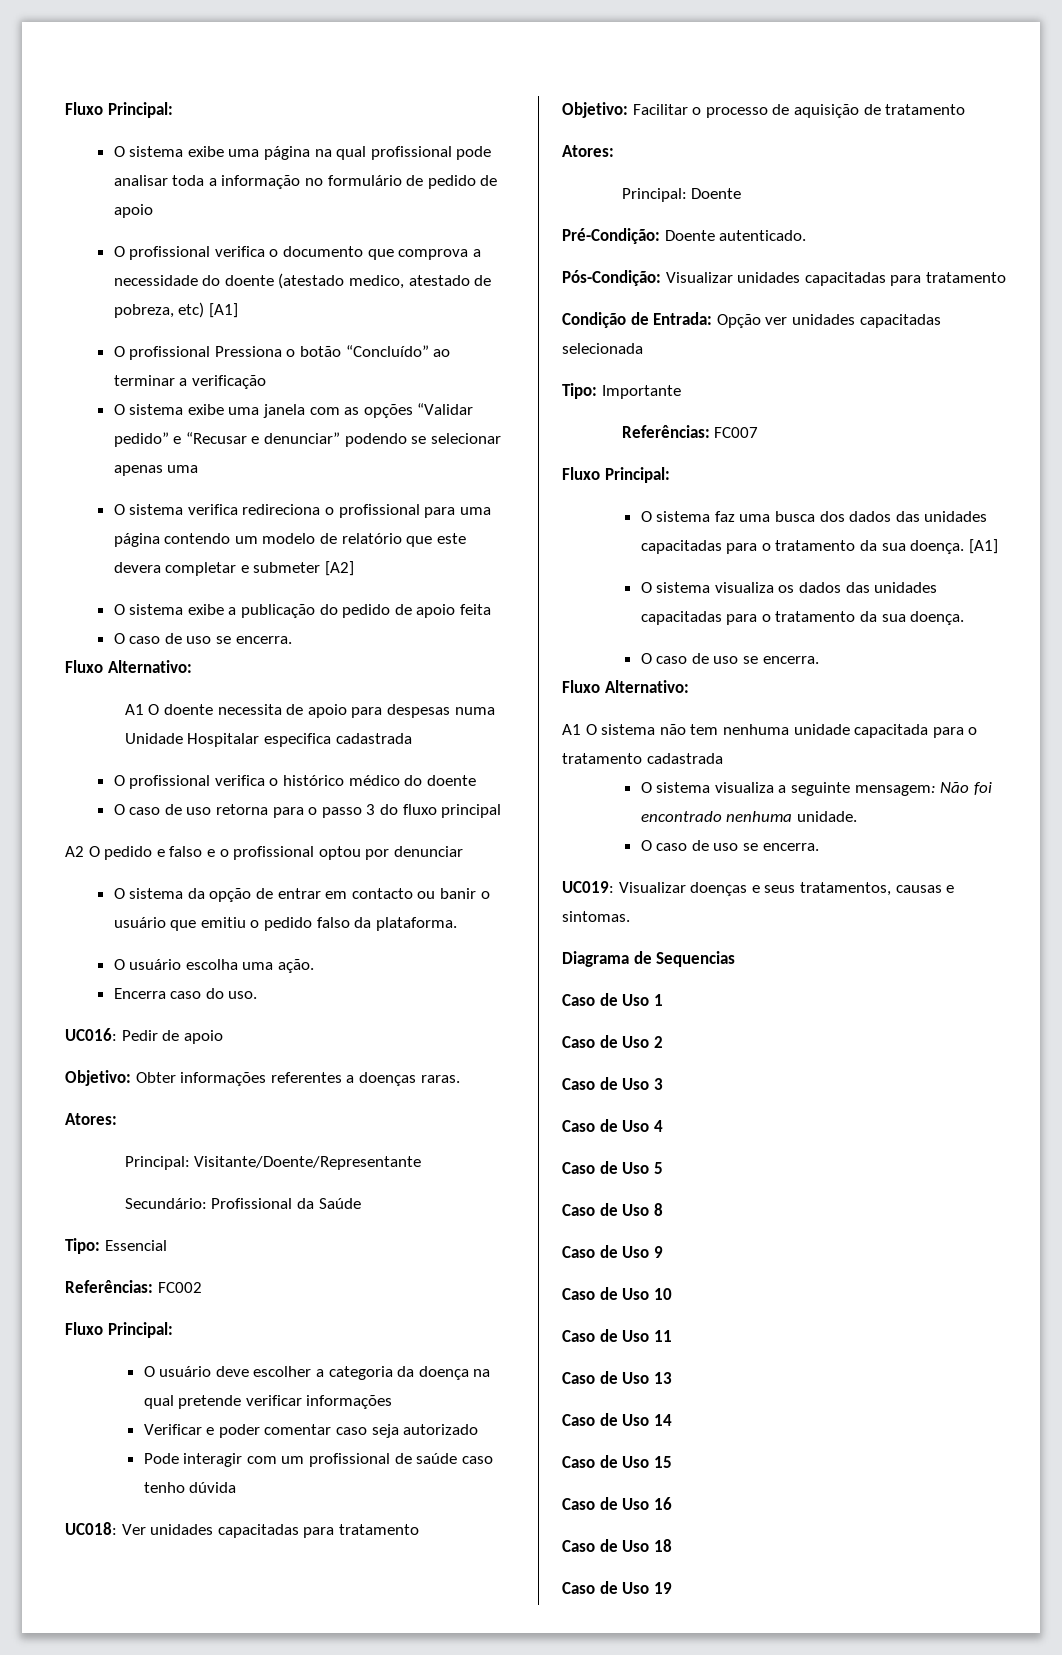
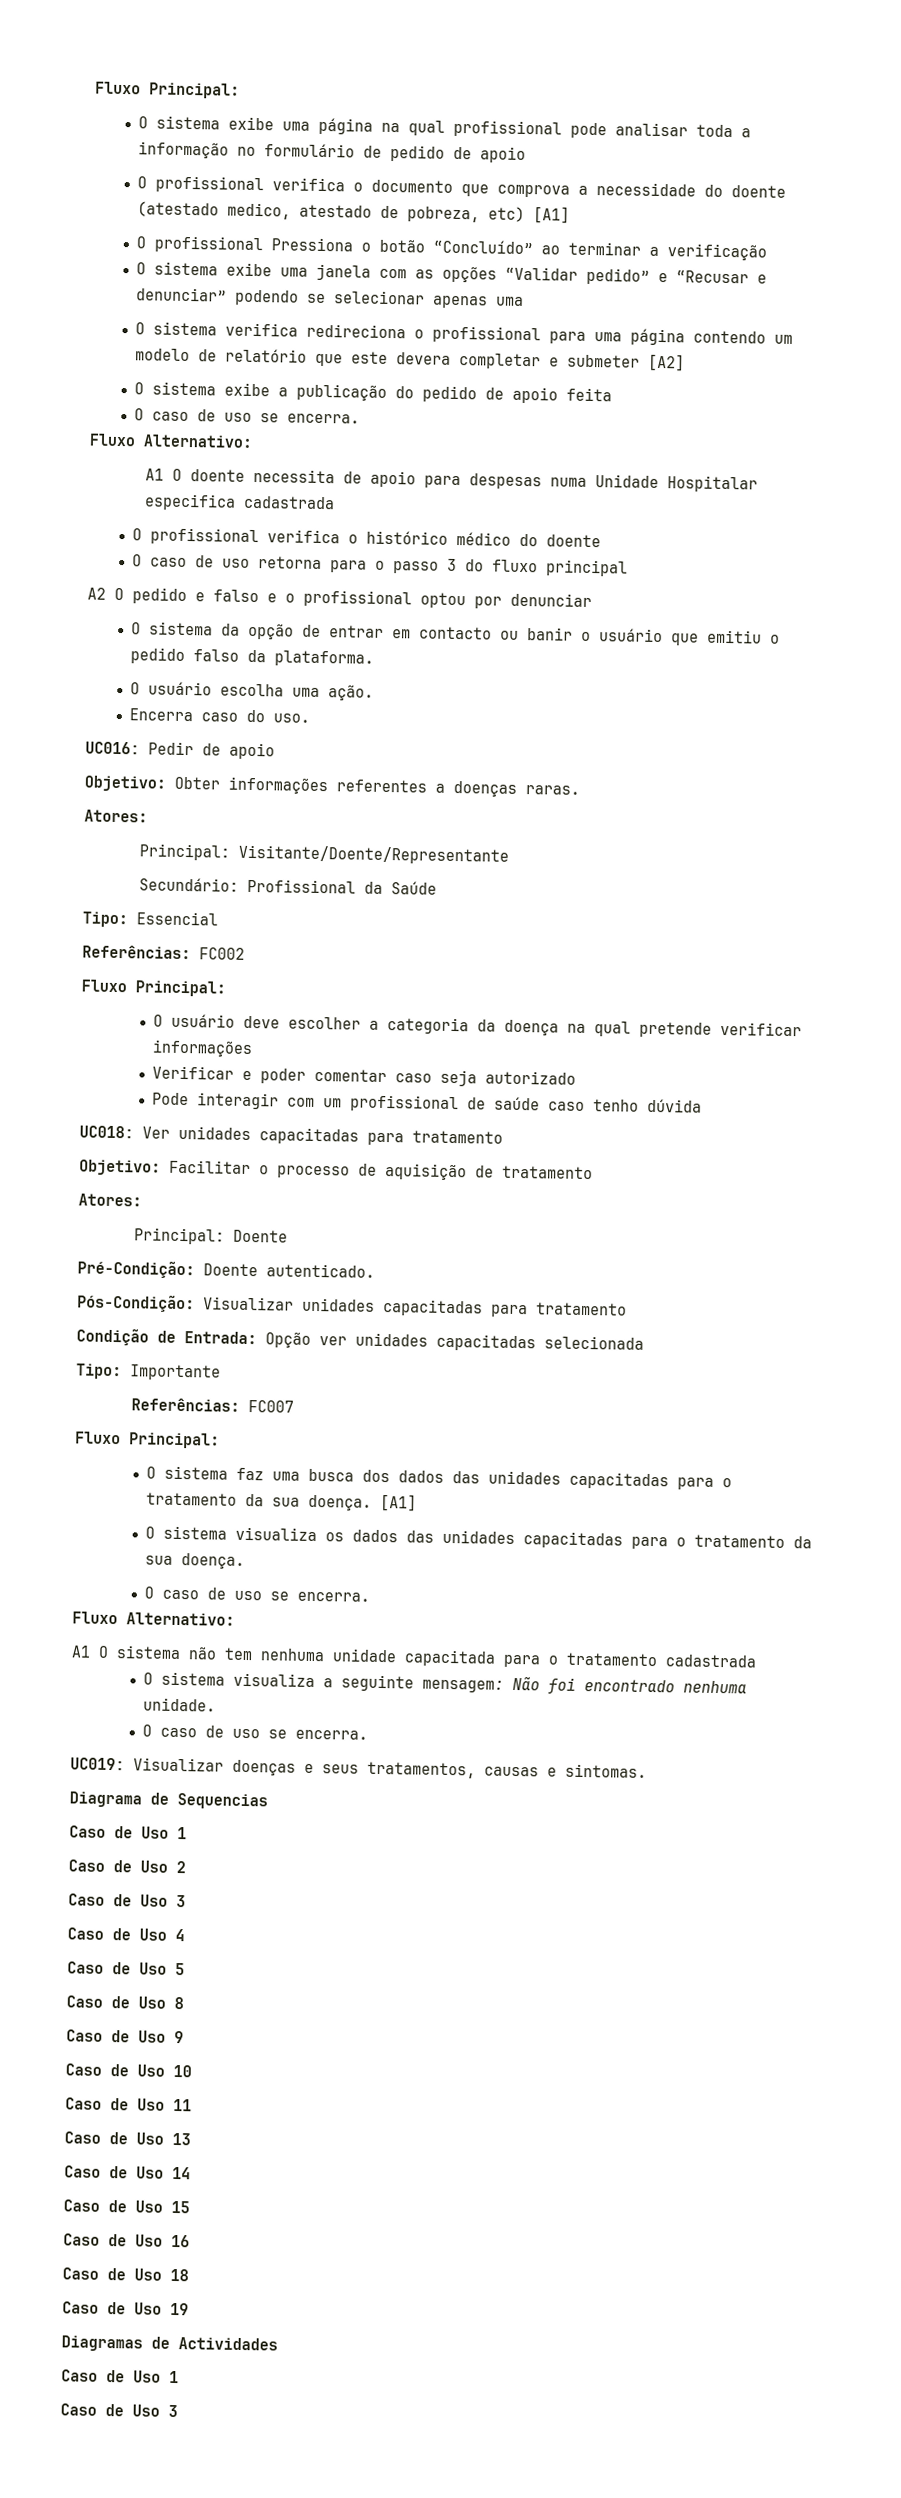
+ Diagramas de Actividades
+ Caso de Uso 1
+ Caso de Uso 3

